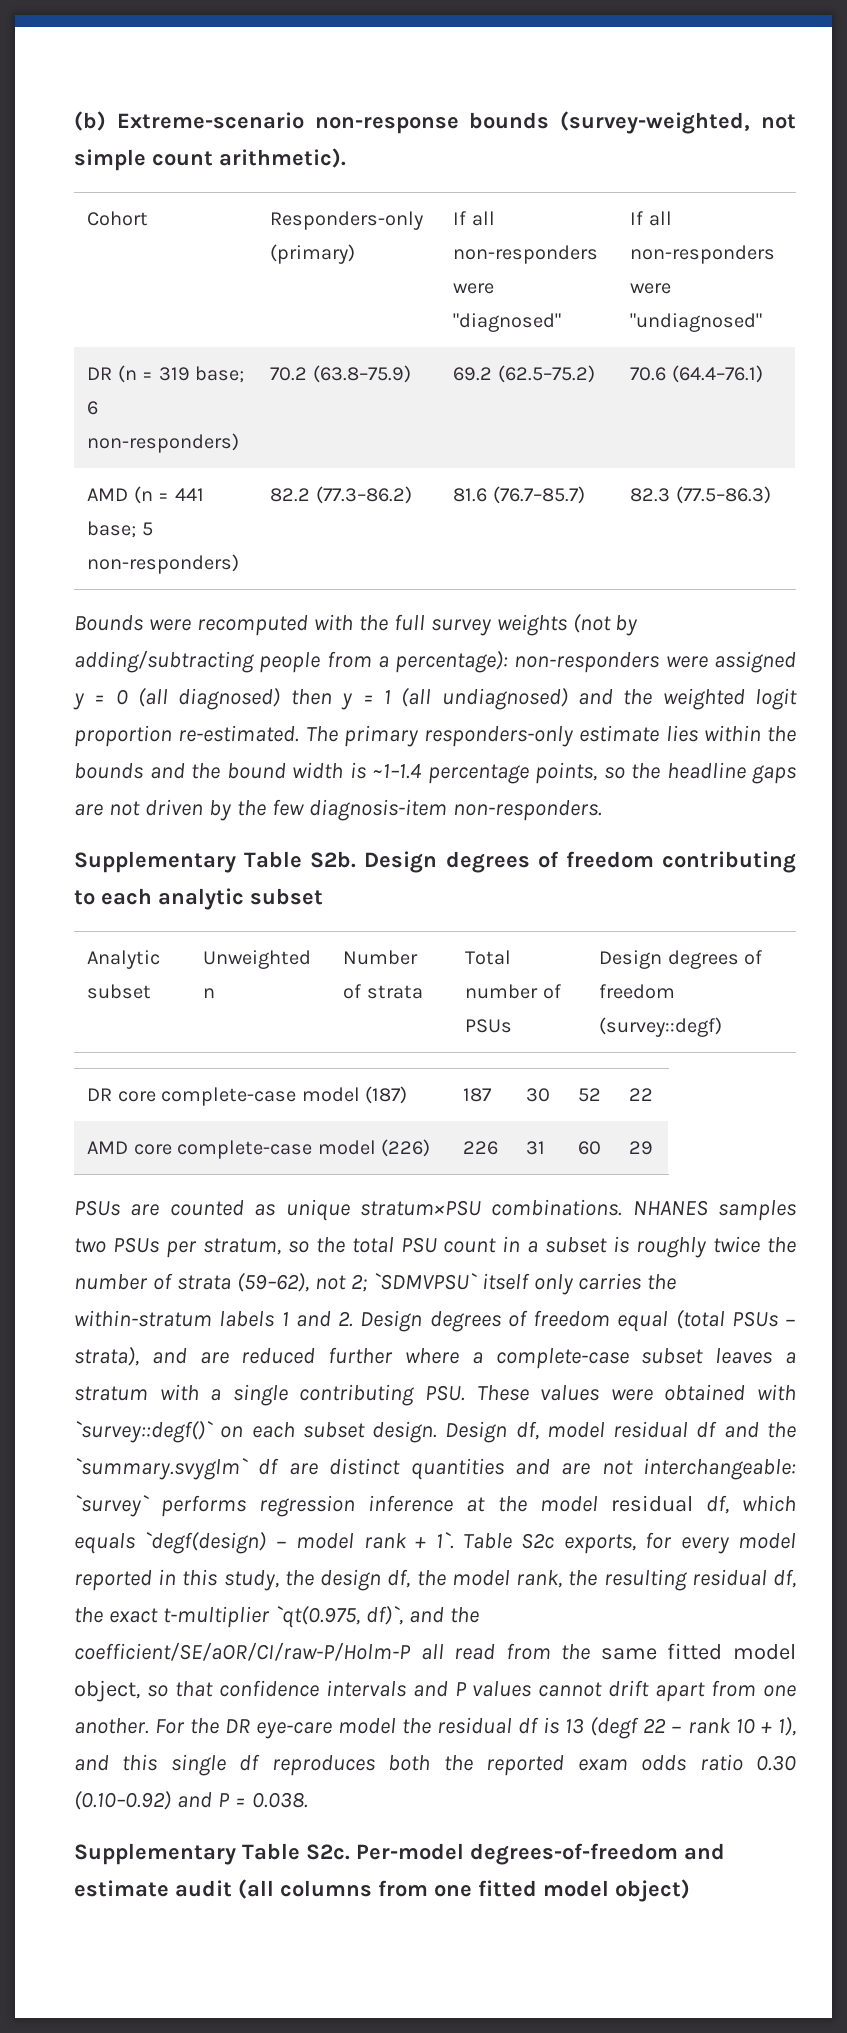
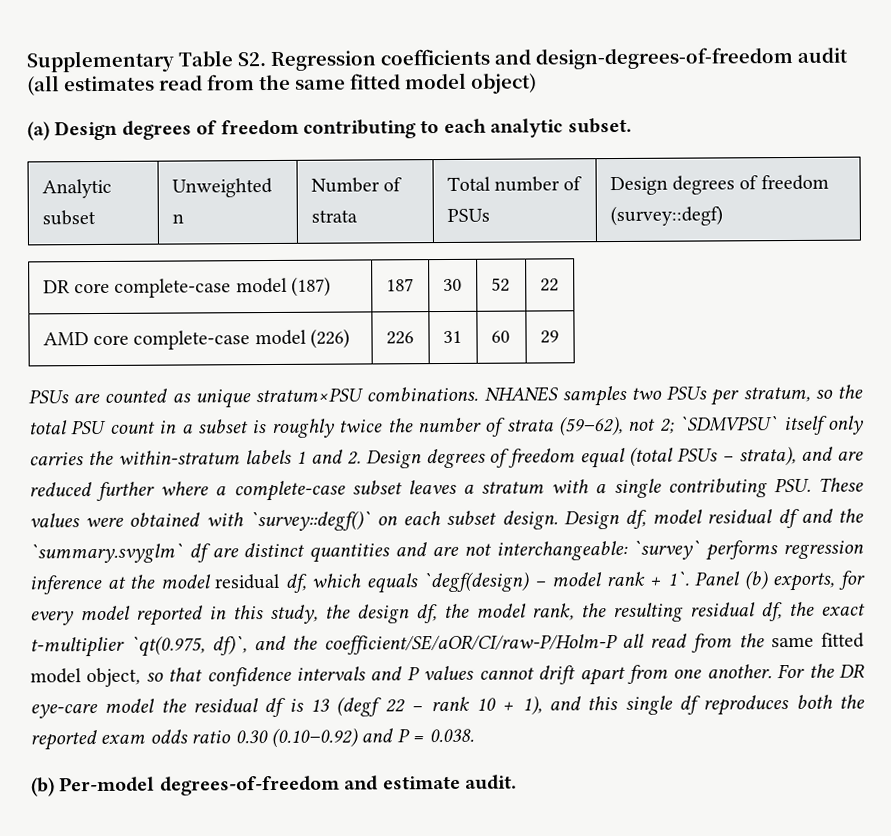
- (b) Extreme-scenario non-response bounds (survey-weighted, not simple count arithmetic).
- Cohort | Responders-only (primary) | If all non-responders were "diagnosed" | If all non-responders were "undiagnosed"
- DR (n = 319 base; 6 non-responders) | 70.2 (63.8–75.9) | 69.2 (62.5–75.2) | 70.6 (64.4–76.1)
- AMD (n = 441 base; 5 non-responders) | 82.2 (77.3–86.2) | 81.6 (76.7–85.7) | 82.3 (77.5–86.3)
- Bounds were recomputed with the full survey weights (not by adding/subtracting people from a percentage): non-responders were assigned y = 0 (all diagnosed) then y = 1 (all undiagnosed) and the weighted logit proportion re-estimated. The primary responders-only estimate lies within the bounds and the bound width is ~1–1.4 percentage points, so the headline gaps are not driven by the few diagnosis-item non-responders.
- Supplementary Table S2b. Design degrees of freedom contributing to each analytic subset
+ Supplementary Table S2. Regression coefficients and design-degrees-of-freedom audit (all estimates read from the same fitted model object)
+ (a) Design degrees of freedom contributing to each analytic subset.
- Table S2c exports, for every model reported in this study, the design df, the model rank, the resulting residual df, the exact t-multiplier `qt(0.975, df)`, and the coefficient/SE/aOR/CI/raw-P/Holm-P all read from the same fitted model object, so that confidence intervals and P values cannot drift apart from one another.
+ Panel (b) exports, for every model reported in this study, the design df, the model rank, the resulting residual df, the exact t-multiplier `qt(0.975, df)`, and the coefficient/SE/aOR/CI/raw-P/Holm-P all read from the same fitted model object, so that confidence intervals and P values cannot drift apart from one another.
- Supplementary Table S2c. Per-model degrees-of-freedom and estimate audit (all columns from one fitted model object)
+ (b) Per-model degrees-of-freedom and estimate audit.

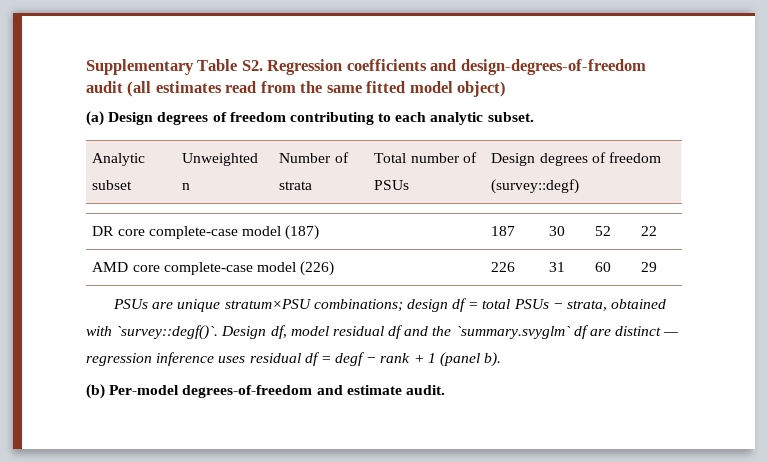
- PSUs are counted as unique stratum×PSU combinations. NHANES samples two PSUs per stratum, so the total PSU count in a subset is roughly twice the number of strata (59–62), not 2; `SDMVPSU` itself only carries the within-stratum labels 1 and 2. Design degrees of freedom equal (total PSUs − strata), and are reduced further where a complete-case subset leaves a stratum with a single contributing PSU. These values were obtained with `survey::degf()` on each subset design.
+ PSUs are unique stratum×PSU combinations; design df = total PSUs − strata, obtained with `survey::degf()`.
- Design df, model residual df and the `summary.svyglm` df are distinct quantities and are not interchangeable: `survey` performs regression inference at the model residual df, which equals `degf(design) − model rank + 1`. Panel (b) exports, for every model reported in this study, the design df, the model rank, the resulting residual df, the exact t-multiplier `qt(0.975, df)`, and the coefficient/SE/aOR/CI/raw-P/Holm-P all read from the same fitted model object, so that confidence intervals and P values cannot drift apart from one another. For the DR eye-care model the residual df is 13 (degf 22 − rank 10 + 1), and this single df reproduces both the reported exam odds ratio 0.30 (0.10–0.92) and P = 0.038.
+ Design df, model residual df and the `summary.svyglm` df are distinct — regression inference uses residual df = degf − rank + 1 (panel b).

